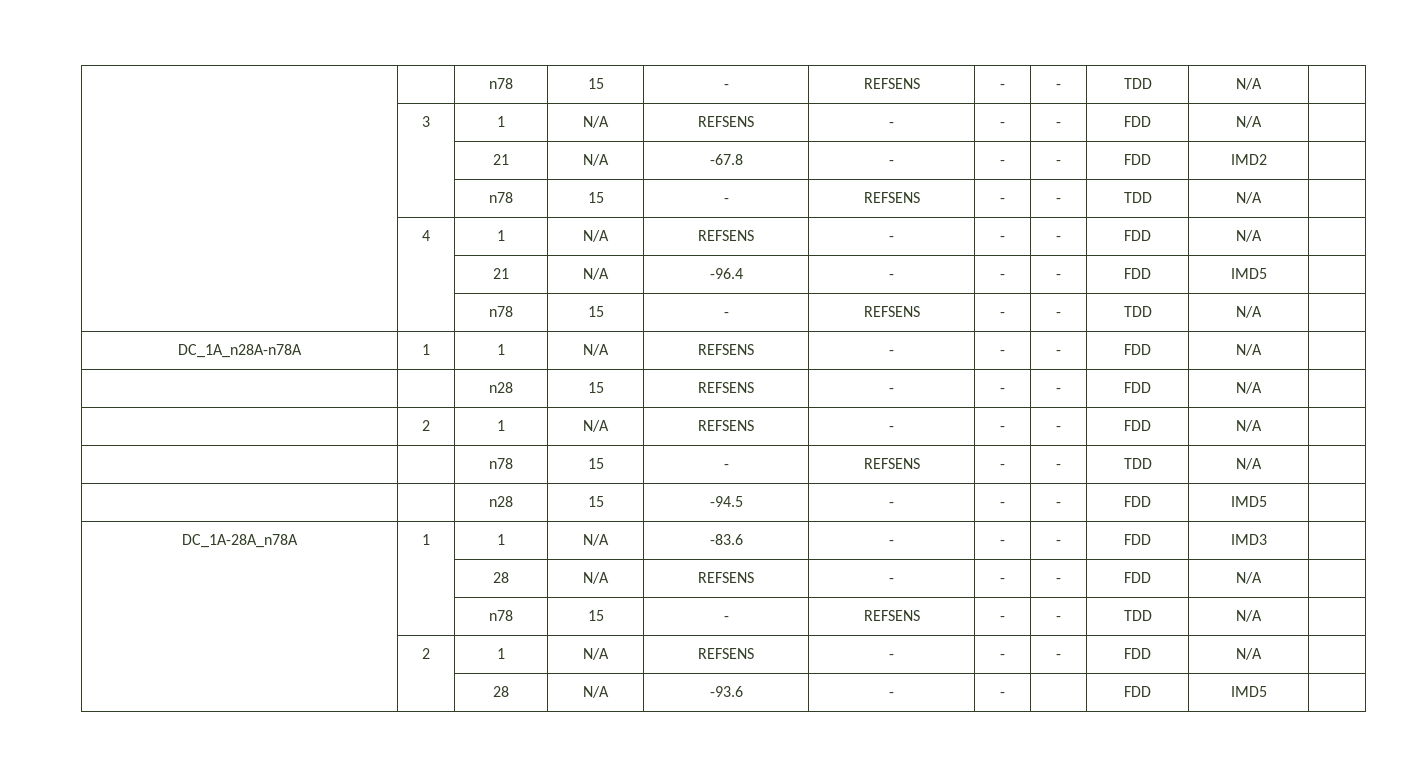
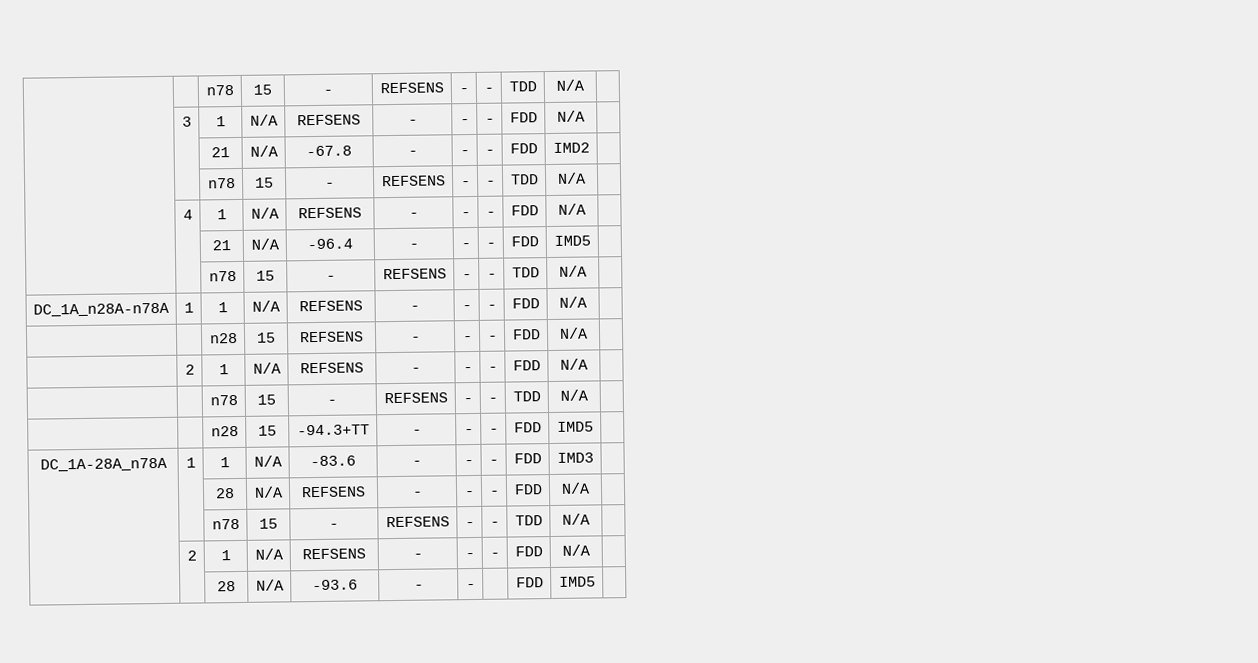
- | | n28 | 15 | -94.5 | - | - | - | FDD | IMD5 |
+ | | n28 | 15 | -94.3+TT | - | - | - | FDD | IMD5 |

